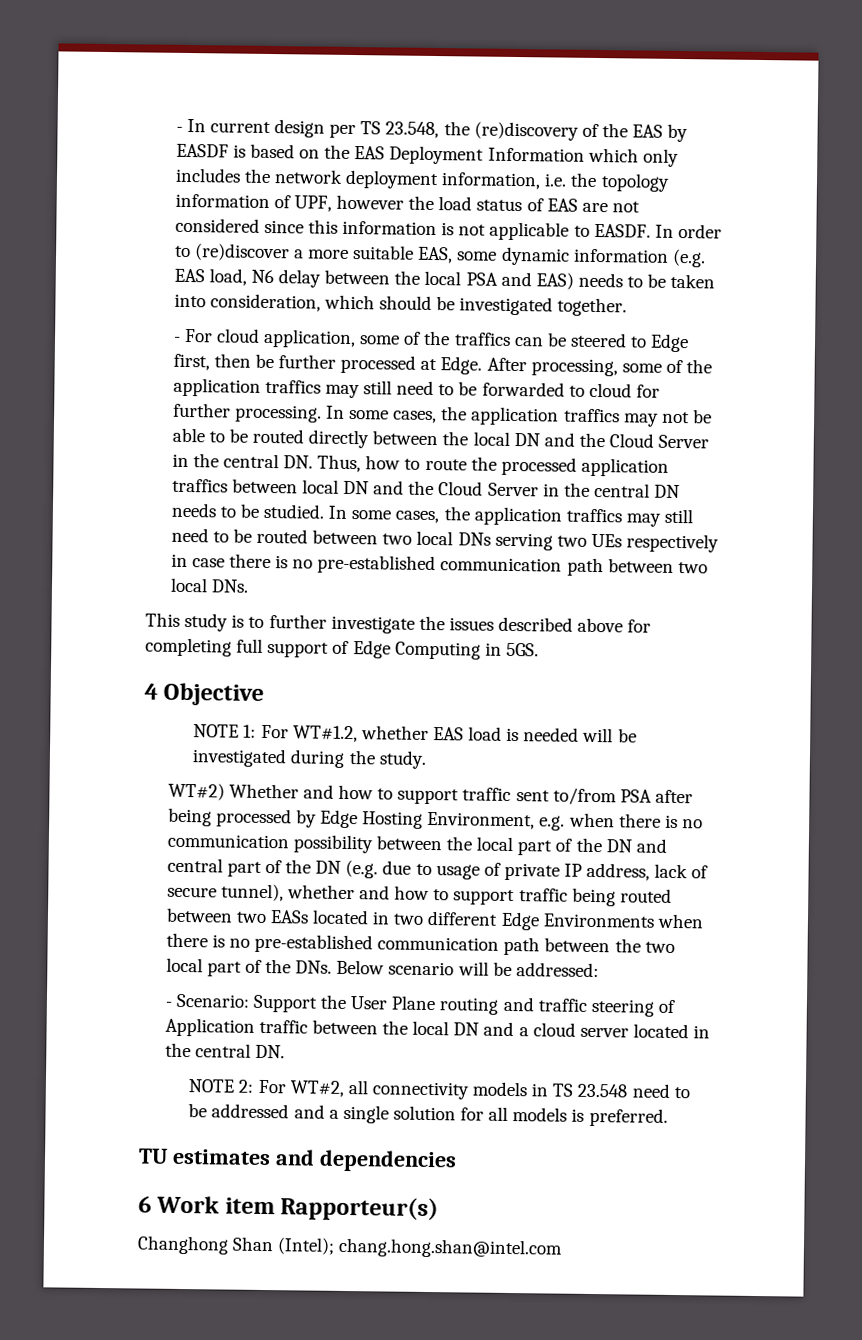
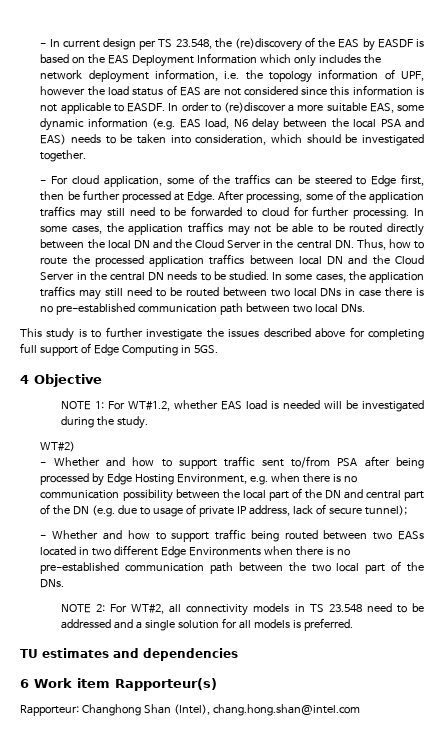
- In some cases, the application traffics may still need to be routed between two local DNs serving two UEs respectively in case there is no pre-established communication path between two local DNs.
+ In some cases, the application traffics may still need to be routed between two local DNs in case there is no pre-established communication path between two local DNs.
- WT#2) Whether and how to support traffic sent to/from PSA after being processed by Edge Hosting Environment, e.g. when there is no communication possibility between the local part of the DN and central part of the DN (e.g. due to usage of private IP address, lack of secure tunnel), whether and how to support traffic being routed between two EASs located in two different Edge Environments when there is no pre-established communication path between the two local part of the DNs. Below scenario will be addressed:
- - Scenario: Support the User Plane routing and traffic steering of Application traffic between the local DN and a cloud server located in the central DN.
+ WT#2)
+ - Whether and how to support traffic sent to/from PSA after being processed by Edge Hosting Environment, e.g. when there is no communication possibility between the local part of the DN and central part of the DN (e.g. due to usage of private IP address, lack of secure tunnel);
+ - Whether and how to support traffic being routed between two EASs located in two different Edge Environments when there is no pre-established communication path between the two local part of the DNs.
- Changhong Shan (Intel); chang.hong.shan@intel.com
+ Rapporteur: Changhong Shan (Intel), chang.hong.shan@intel.com

